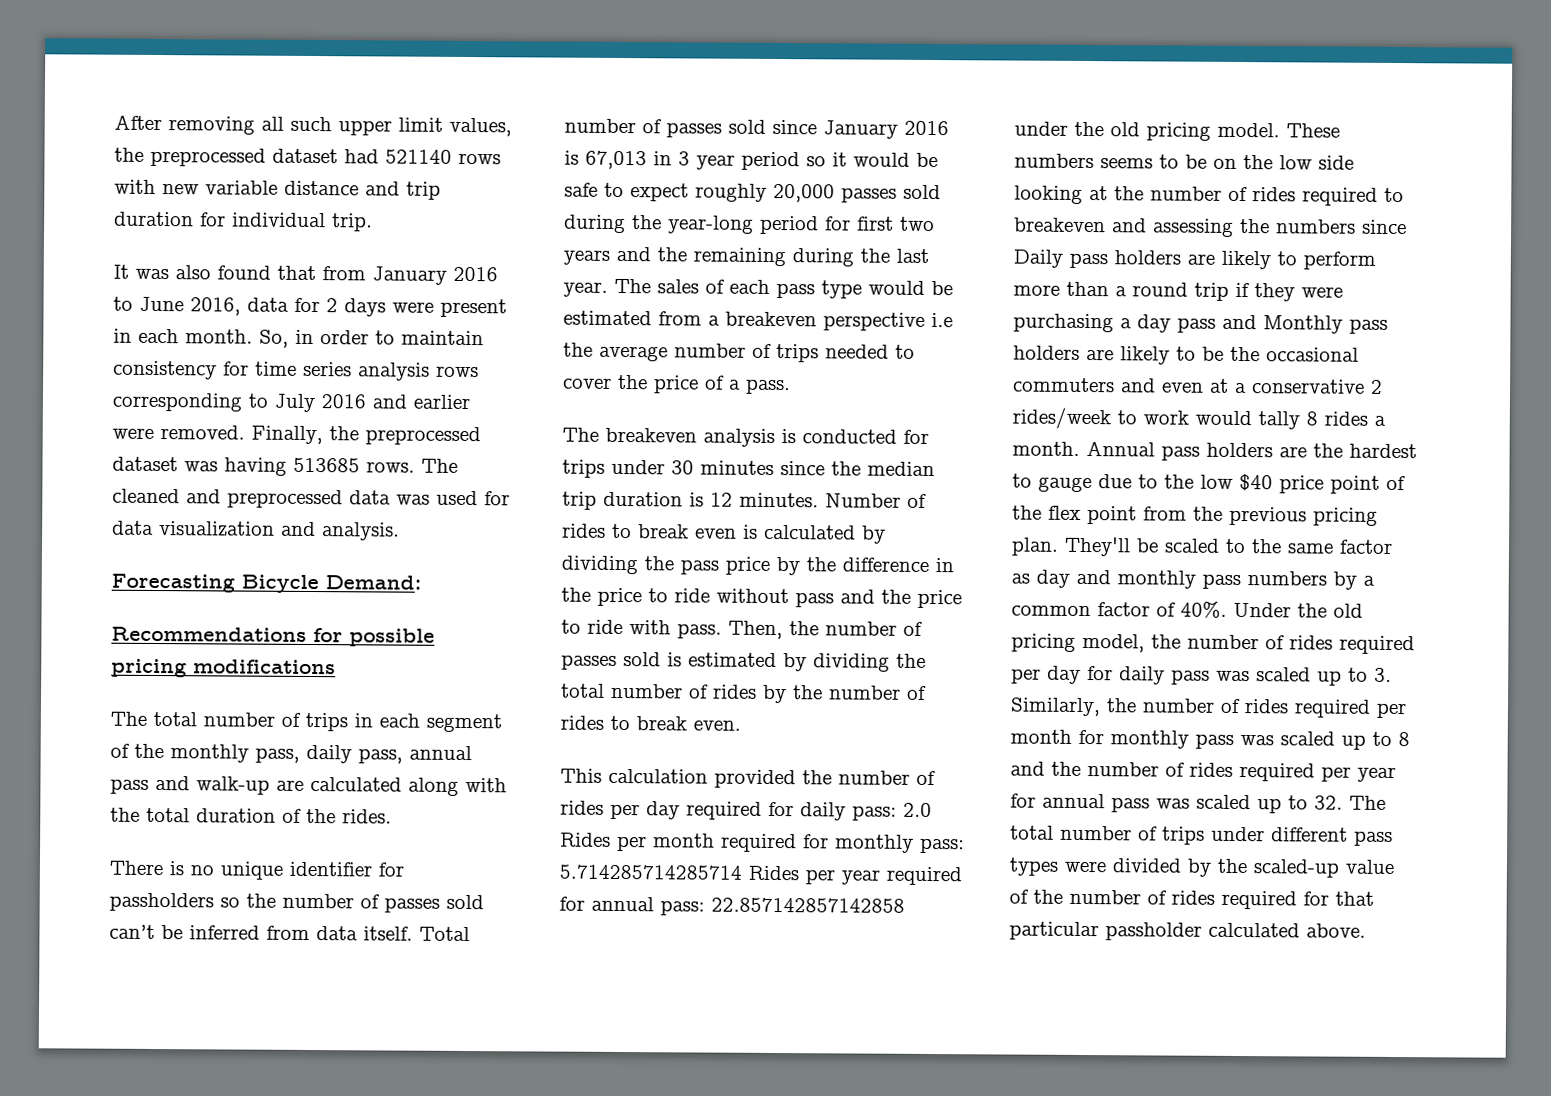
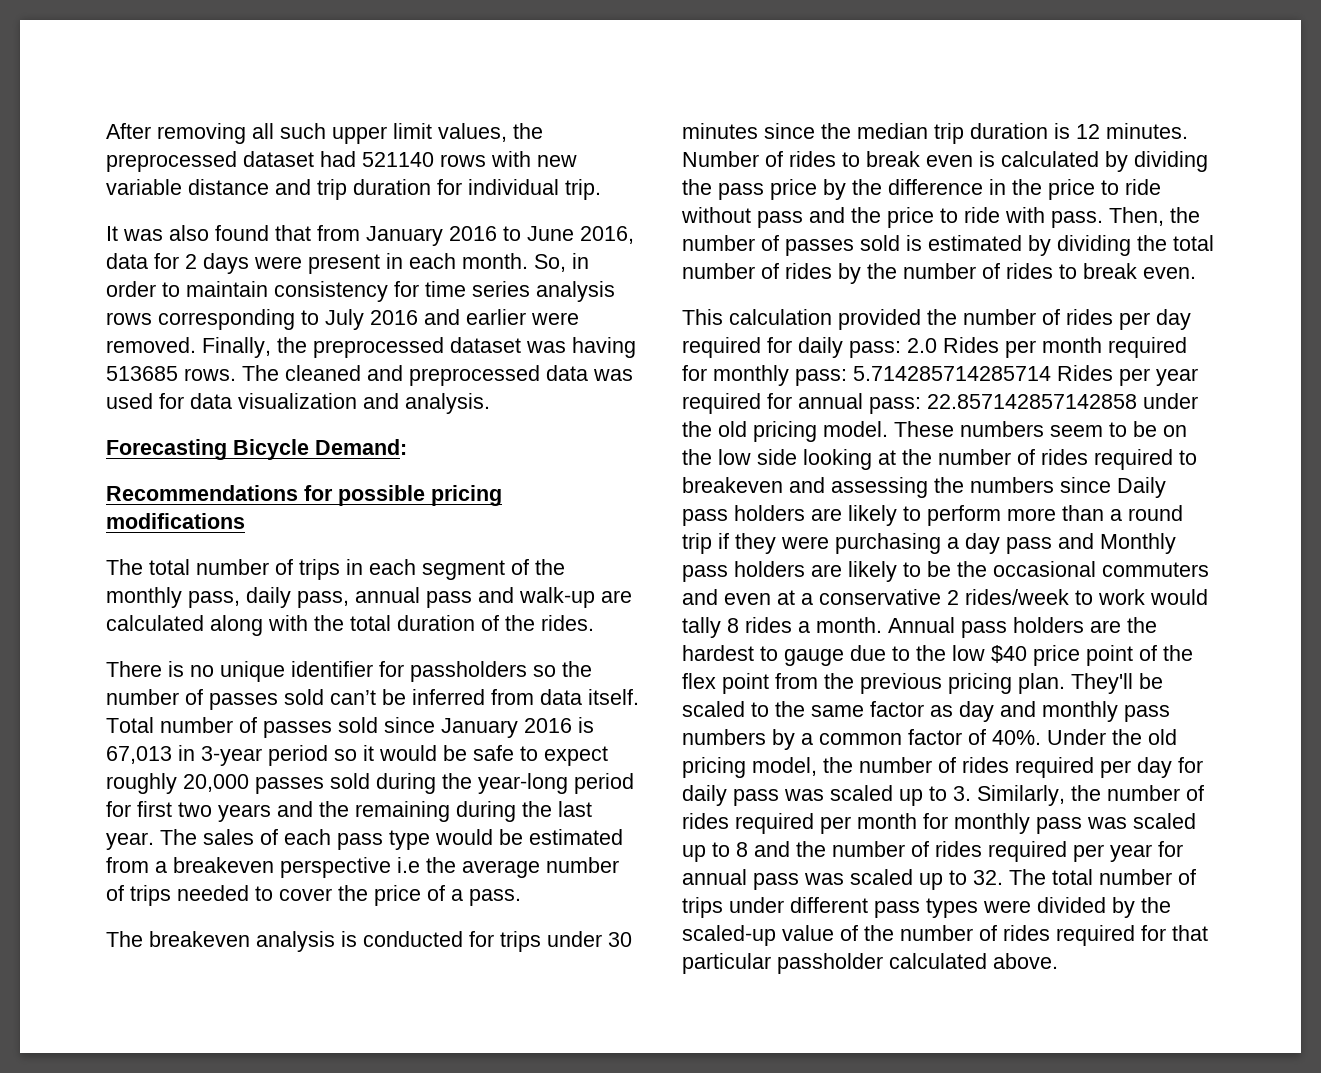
- Total number of passes sold since January 2016 is 67,013 in 3 year period so it would be safe to expect roughly 20,000 passes sold during the year-long period for first two years and the remaining during the last year.
+ Total number of passes sold since January 2016 is 67,013 in 3-year period so it would be safe to expect roughly 20,000 passes sold during the year-long period for first two years and the remaining during the last year.
- These numbers seems to be on the low side looking at the number of rides required to breakeven and assessing the numbers since Daily pass holders are likely to perform more than a round trip if they were purchasing a day pass and Monthly pass holders are likely to be the occasional commuters and even at a conservative 2 rides/week to work would tally 8 rides a month.
+ These numbers seem to be on the low side looking at the number of rides required to breakeven and assessing the numbers since Daily pass holders are likely to perform more than a round trip if they were purchasing a day pass and Monthly pass holders are likely to be the occasional commuters and even at a conservative 2 rides/week to work would tally 8 rides a month.

